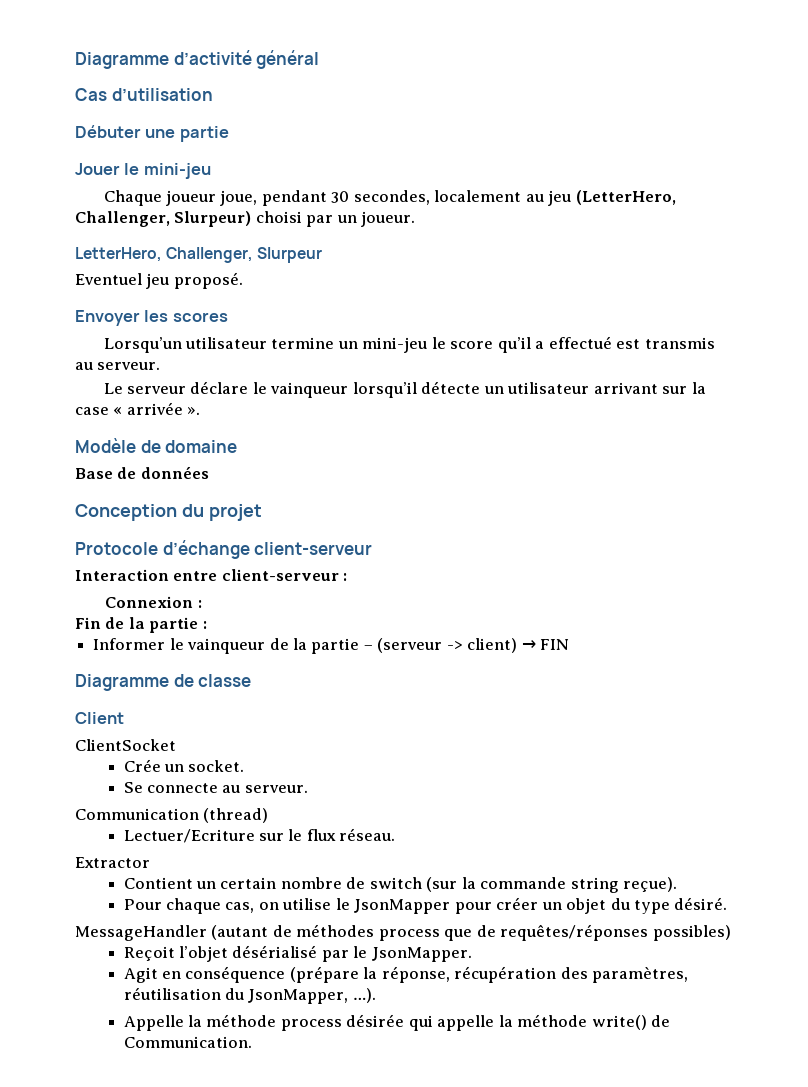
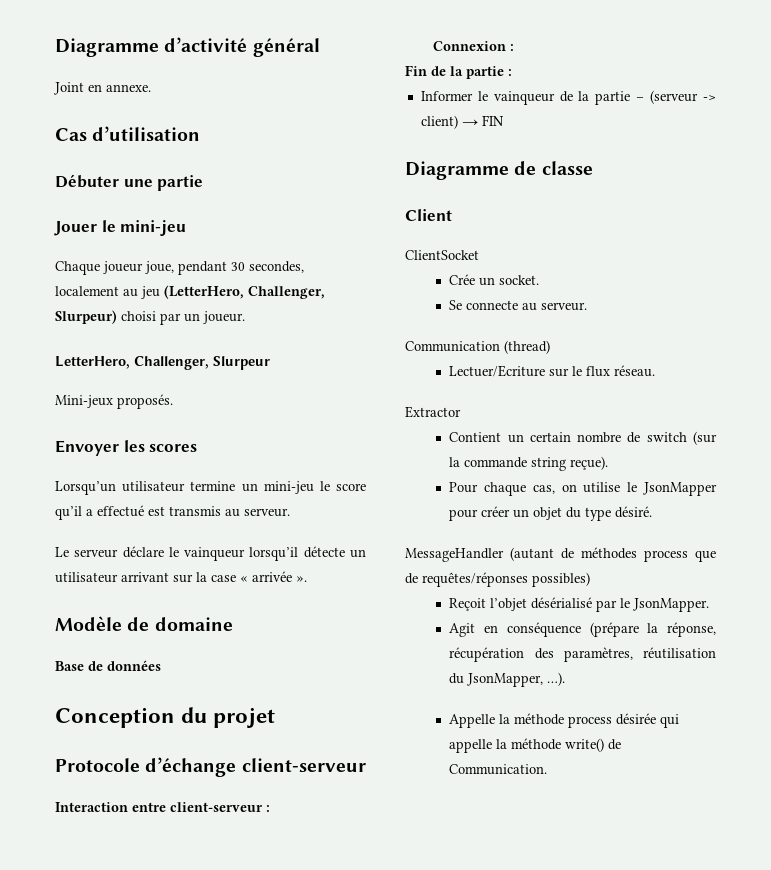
+ Joint en annexe.
- Eventuel jeu proposé.
+ Mini-jeux proposés.

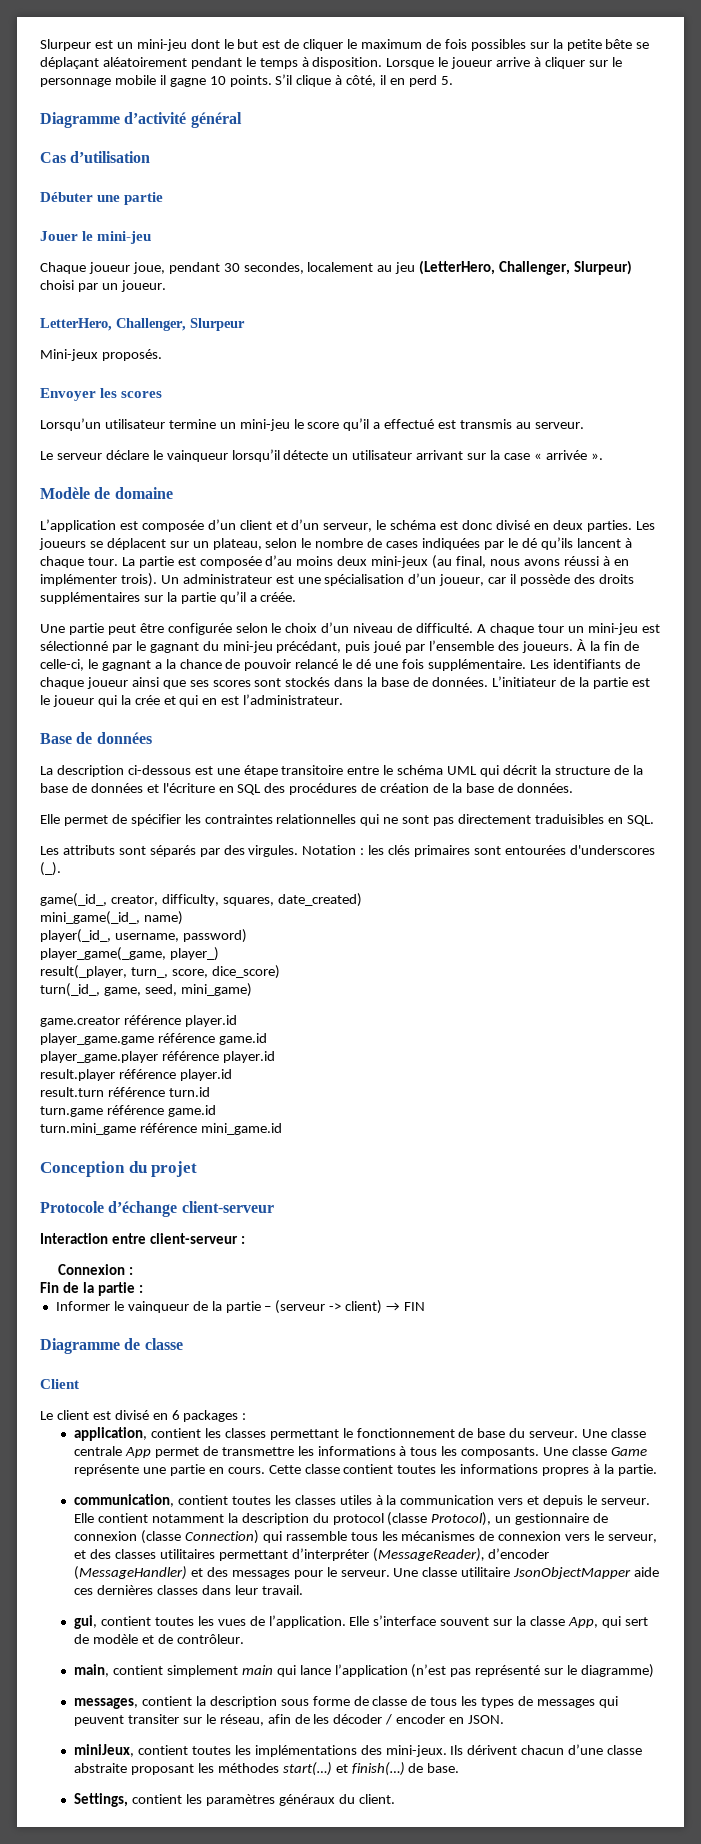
+ Slurpeur est un mini-jeu dont le but est de cliquer le maximum de fois possibles sur la petite bête se déplaçant aléatoirement pendant le temps à disposition. Lorsque le joueur arrive à cliquer sur le personnage mobile il gagne 10 points. S’il clique à côté, il en perd 5.
- Joint en annexe.
+ L’application est composée d’un client et d’un serveur, le schéma est donc divisé en deux parties. Les joueurs se déplacent sur un plateau, selon le nombre de cases indiquées par le dé qu’ils lancent à chaque tour. La partie est composée d’au moins deux mini-jeux (au final, nous avons réussi à en implémenter trois). Un administrateur est une spécialisation d’un joueur, car il possède des droits supplémentaires sur la partie qu’il a créée.
+ Une partie peut être configurée selon le choix d’un niveau de difficulté. A chaque tour un mini-jeu est sélectionné par le gagnant du mini-jeu précédant, puis joué par l’ensemble des joueurs. À la fin de celle-ci, le gagnant a la chance de pouvoir relancé le dé une fois supplémentaire. Les identifiants de chaque joueur ainsi que ses scores sont stockés dans la base de données. L’initiateur de la partie est le joueur qui la crée et qui en est l’administrateur.
  Base de données
+ La description ci-dessous est une étape transitoire entre le schéma UML qui décrit la structure de la base de données et l'écriture en SQL des procédures de création de la base de données.
+ Elle permet de spécifier les contraintes relationnelles qui ne sont pas directement traduisibles en SQL.
+ Les attributs sont séparés par des virgules. Notation : les clés primaires sont entourées d'underscores (_).
+ game(_id_, creator, difficulty, squares, date_created)
+ mini_game(_id_, name)
+ player(_id_, username, password)
+ player_game(_game, player_)
+ result(_player, turn_, score, dice_score)
+ turn(_id_, game, seed, mini_game)
+ game.creator référence player.id
+ player_game.game référence game.id
+ player_game.player référence player.id
+ result.player référence player.id
+ result.turn référence turn.id
+ turn.game référence game.id
+ turn.mini_game référence mini_game.id
- ClientSocket
- Crée un socket.
- Se connecte au serveur.
- Communication (thread)
- Lectuer/Ecriture sur le flux réseau.
- Extractor
- Contient un certain nombre de switch (sur la commande string reçue).
- Pour chaque cas, on utilise le JsonMapper pour créer un objet du type désiré.
- MessageHandler (autant de méthodes process que de requêtes/réponses possibles)
- Reçoit l’objet désérialisé par le JsonMapper.
- Agit en conséquence (prépare la réponse, récupération des paramètres, réutilisation du JsonMapper, …).
- Appelle la méthode process désirée qui appelle la méthode write() de Communication.
+ Le client est divisé en 6 packages :
+ application, contient les classes permettant le fonctionnement de base du serveur. Une classe centrale App permet de transmettre les informations à tous les composants. Une classe Game représente une partie en cours. Cette classe contient toutes les informations propres à la partie.
+ communication, contient toutes les classes utiles à la communication vers et depuis le serveur. Elle contient notamment la description du protocol (classe Protocol), un gestionnaire de connexion (classe Connection) qui rassemble tous les mécanismes de connexion vers le serveur, et des classes utilitaires permettant d’interpréter (MessageReader), d’encoder (MessageHandler) et des messages pour le serveur. Une classe utilitaire JsonObjectMapper aide ces dernières classes dans leur travail.
+ gui, contient toutes les vues de l’application. Elle s’interface souvent sur la classe App, qui sert de modèle et de contrôleur.
+ main, contient simplement main qui lance l’application (n’est pas représenté sur le diagramme)
+ messages, contient la description sous forme de classe de tous les types de messages qui peuvent transiter sur le réseau, afin de les décoder / encoder en JSON.
+ miniJeux, contient toutes les implémentations des mini-jeux. Ils dérivent chacun d’une classe abstraite proposant les méthodes start(…) et finish(…) de base.
+ Settings, contient les paramètres généraux du client.

